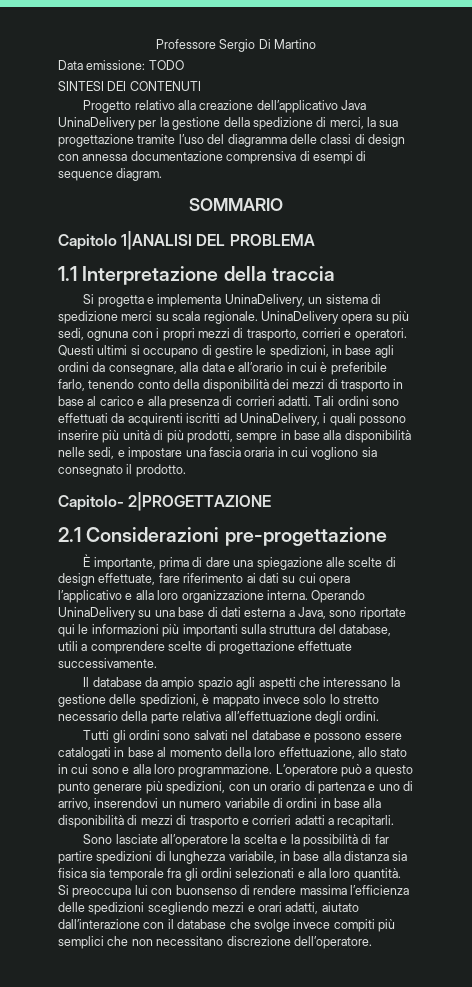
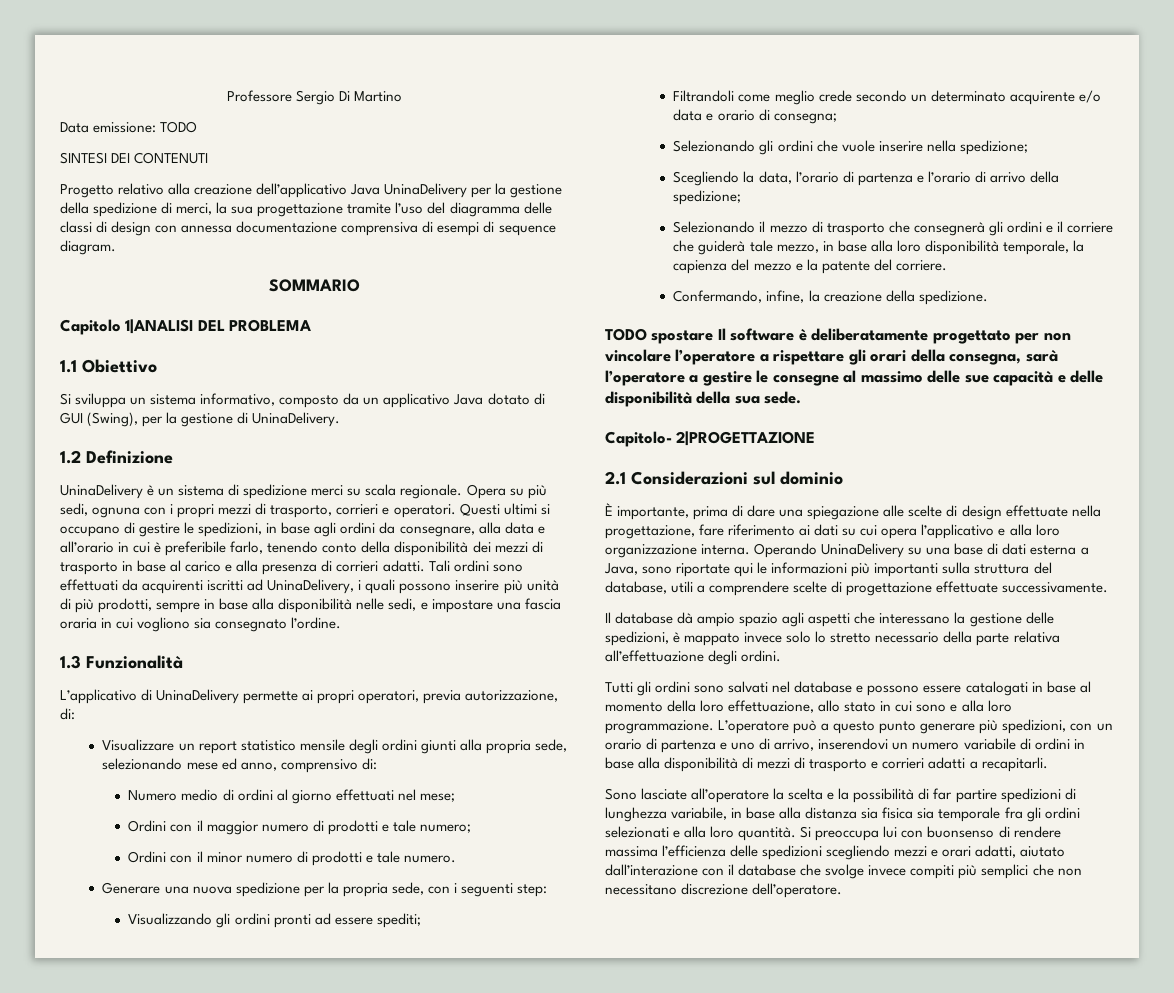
- 1.1 Interpretazione della traccia
- Si progetta e implementa UninaDelivery, un sistema di spedizione merci su scala regionale.
+ 1.1 Obiettivo
+ Si sviluppa un sistema informativo, composto da un applicativo Java dotato di GUI (Swing), per la gestione di UninaDelivery.
+ 1.2 Definizione
+ UninaDelivery è un sistema di spedizione merci su scala regionale.
- UninaDelivery opera su più sedi, ognuna con i propri mezzi di trasporto, corrieri e operatori.
+ Opera su più sedi, ognuna con i propri mezzi di trasporto, corrieri e operatori.
- Tali ordini sono effettuati da acquirenti iscritti ad UninaDelivery, i quali possono inserire più unità di più prodotti, sempre in base alla disponibilità nelle sedi, e impostare una fascia oraria in cui vogliono sia consegnato il prodotto.
+ Tali ordini sono effettuati da acquirenti iscritti ad UninaDelivery, i quali possono inserire più unità di più prodotti, sempre in base alla disponibilità nelle sedi, e impostare una fascia oraria in cui vogliono sia consegnato l’ordine.
+ 1.3 Funzionalità
+ L’applicativo di UninaDelivery permette ai propri operatori, previa autorizzazione, di:
+ Visualizzare un report statistico mensile degli ordini giunti alla propria sede, selezionando mese ed anno, comprensivo di:
+ Numero medio di ordini al giorno effettuati nel mese;
+ Ordini con il maggior numero di prodotti e tale numero;
+ Ordini con il minor numero di prodotti e tale numero.
+ Generare una nuova spedizione per la propria sede, con i seguenti step:
+ Visualizzando gli ordini pronti ad essere spediti;
+ Filtrandoli come meglio crede secondo un determinato acquirente e/o data e orario di consegna;
+ Selezionando gli ordini che vuole inserire nella spedizione;
+ Scegliendo la data, l’orario di partenza e l’orario di arrivo della spedizione;
+ Selezionando il mezzo di trasporto che consegnerà gli ordini e il corriere che guiderà tale mezzo, in base alla loro disponibilità temporale, la capienza del mezzo e la patente del corriere.
+ Confermando, infine, la creazione della spedizione.
+ TODO spostare Il software è deliberatamente progettato per non vincolare l’operatore a rispettare gli orari della consegna, sarà l’operatore a gestire le consegne al massimo delle sue capacità e delle disponibilità della sua sede.
- 2.1 Considerazioni pre-progettazione
+ 2.1 Considerazioni sul dominio
- È importante, prima di dare una spiegazione alle scelte di design effettuate, fare riferimento ai dati su cui opera l’applicativo e alla loro organizzazione interna.
+ È importante, prima di dare una spiegazione alle scelte di design effettuate nella progettazione, fare riferimento ai dati su cui opera l’applicativo e alla loro organizzazione interna.
- Il database da ampio spazio agli aspetti che interessano la gestione delle spedizioni, è mappato invece solo lo stretto necessario della parte relativa all’effettuazione degli ordini.
+ Il database dà ampio spazio agli aspetti che interessano la gestione delle spedizioni, è mappato invece solo lo stretto necessario della parte relativa all’effettuazione degli ordini.

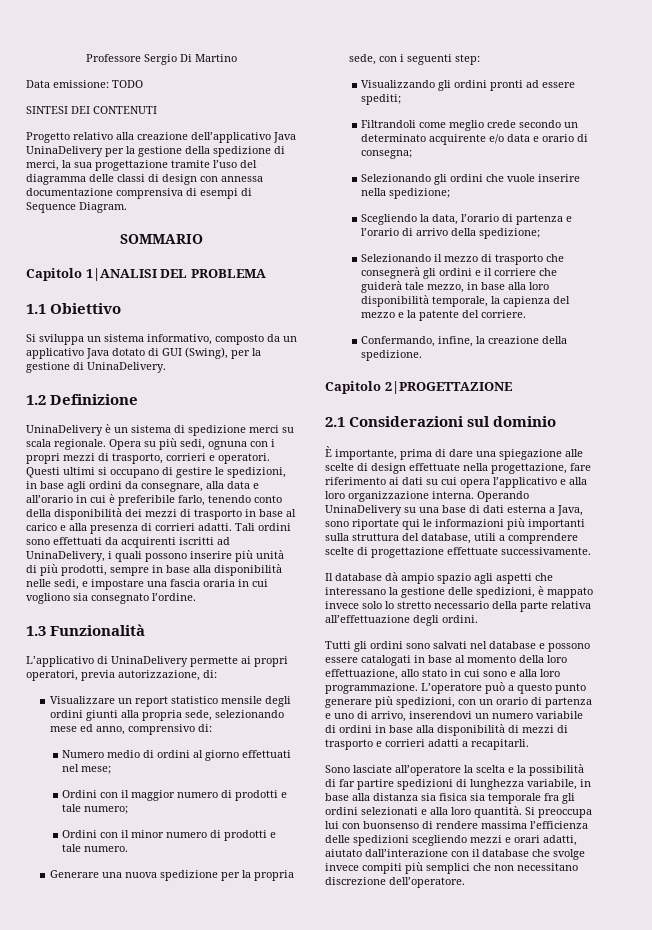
- Progetto relativo alla creazione dell’applicativo Java UninaDelivery per la gestione della spedizione di merci, la sua progettazione tramite l’uso del diagramma delle classi di design con annessa documentazione comprensiva di esempi di sequence diagram.
+ Progetto relativo alla creazione dell’applicativo Java UninaDelivery per la gestione della spedizione di merci, la sua progettazione tramite l’uso del diagramma delle classi di design con annessa documentazione comprensiva di esempi di Sequence Diagram.
- TODO spostare Il software è deliberatamente progettato per non vincolare l’operatore a rispettare gli orari della consegna, sarà l’operatore a gestire le consegne al massimo delle sue capacità e delle disponibilità della sua sede.
- Capitolo- 2|PROGETTAZIONE
+ Capitolo 2|PROGETTAZIONE

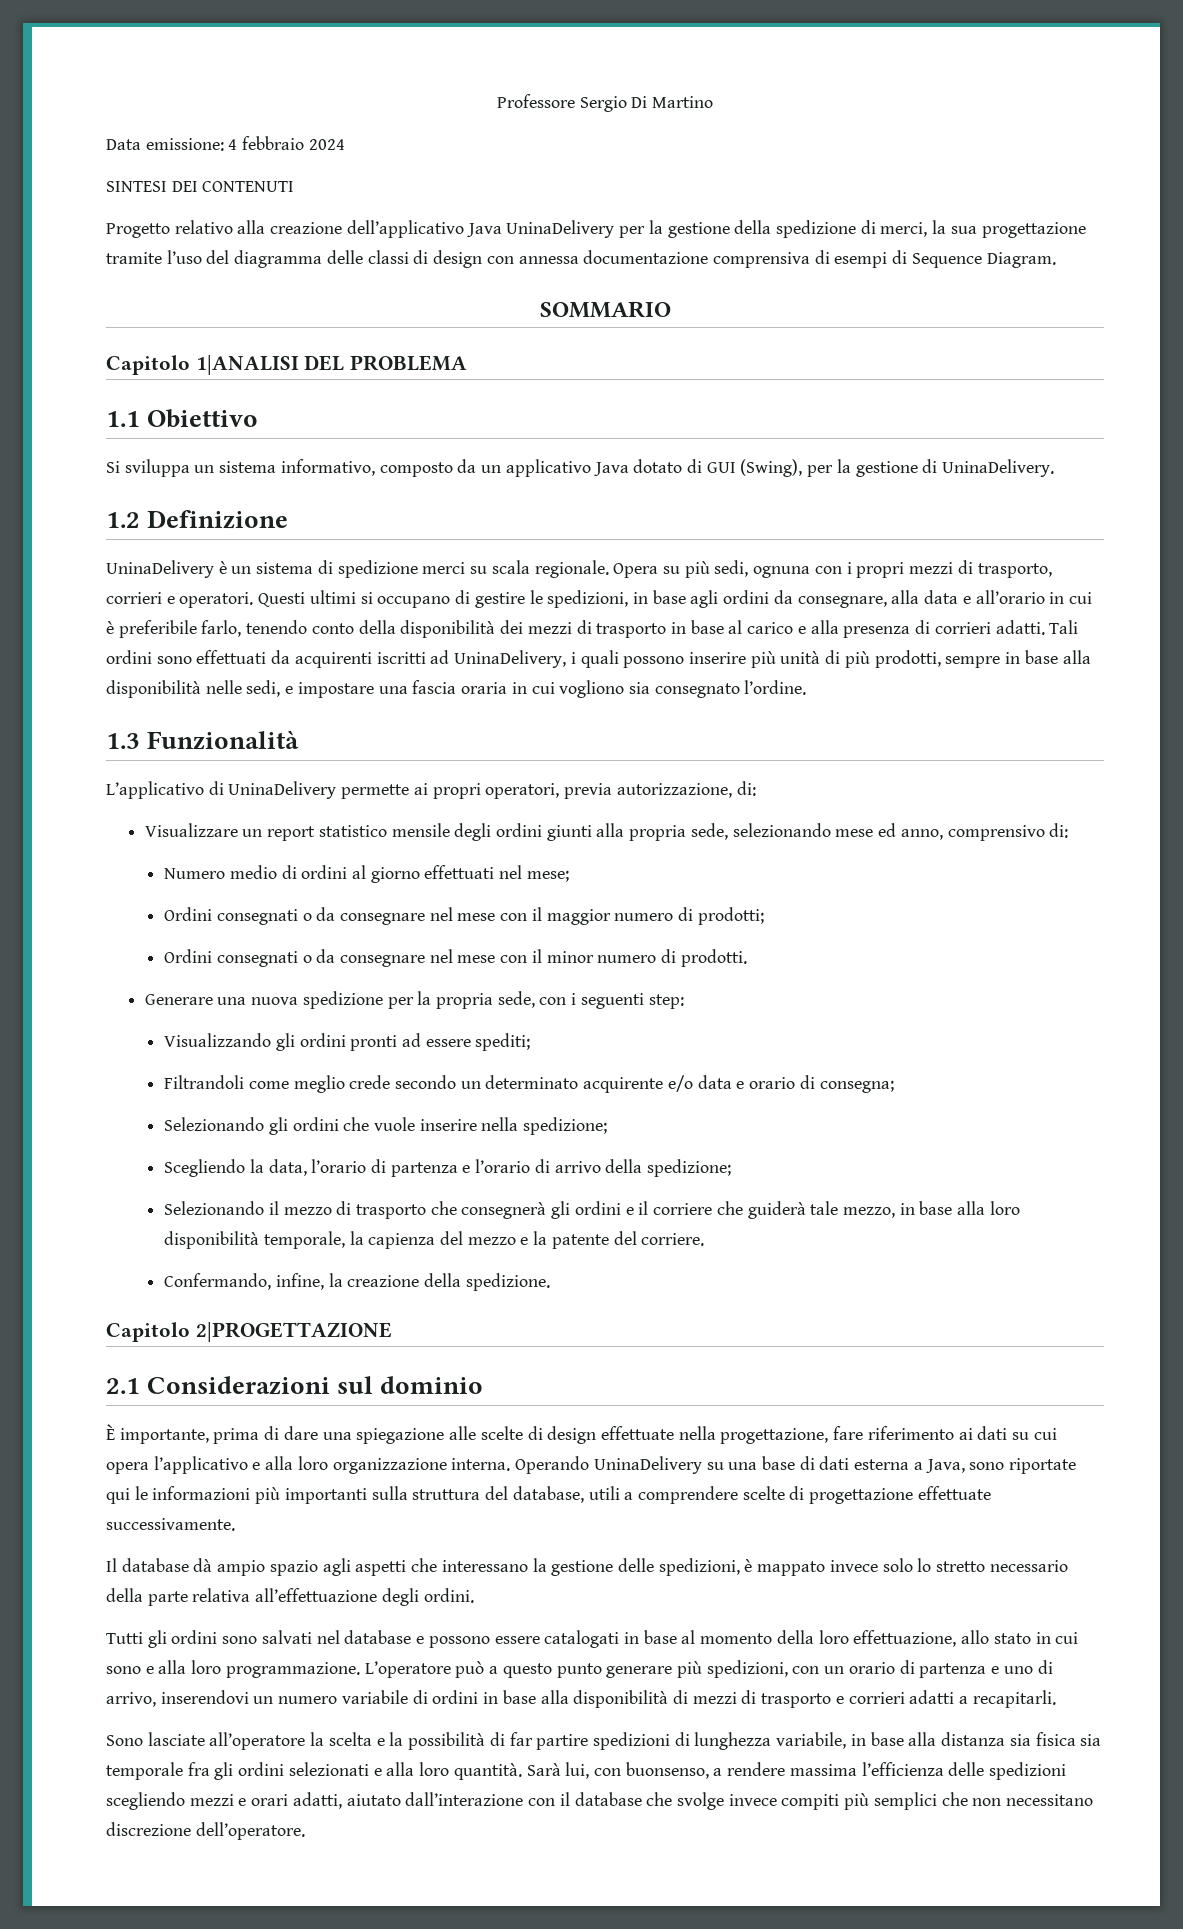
- Data emissione: TODO
+ Data emissione: 4 febbraio 2024
- Ordini con il maggior numero di prodotti e tale numero;
- Ordini con il minor numero di prodotti e tale numero.
+ Ordini consegnati o da consegnare nel mese con il maggior numero di prodotti;
+ Ordini consegnati o da consegnare nel mese con il minor numero di prodotti.
- Si preoccupa lui con buonsenso di rendere massima l’efficienza delle spedizioni scegliendo mezzi e orari adatti, aiutato dall’interazione con il database che svolge invece compiti più semplici che non necessitano discrezione dell’operatore.
+ Sarà lui, con buonsenso, a rendere massima l’efficienza delle spedizioni scegliendo mezzi e orari adatti, aiutato dall’interazione con il database che svolge invece compiti più semplici che non necessitano discrezione dell’operatore.

